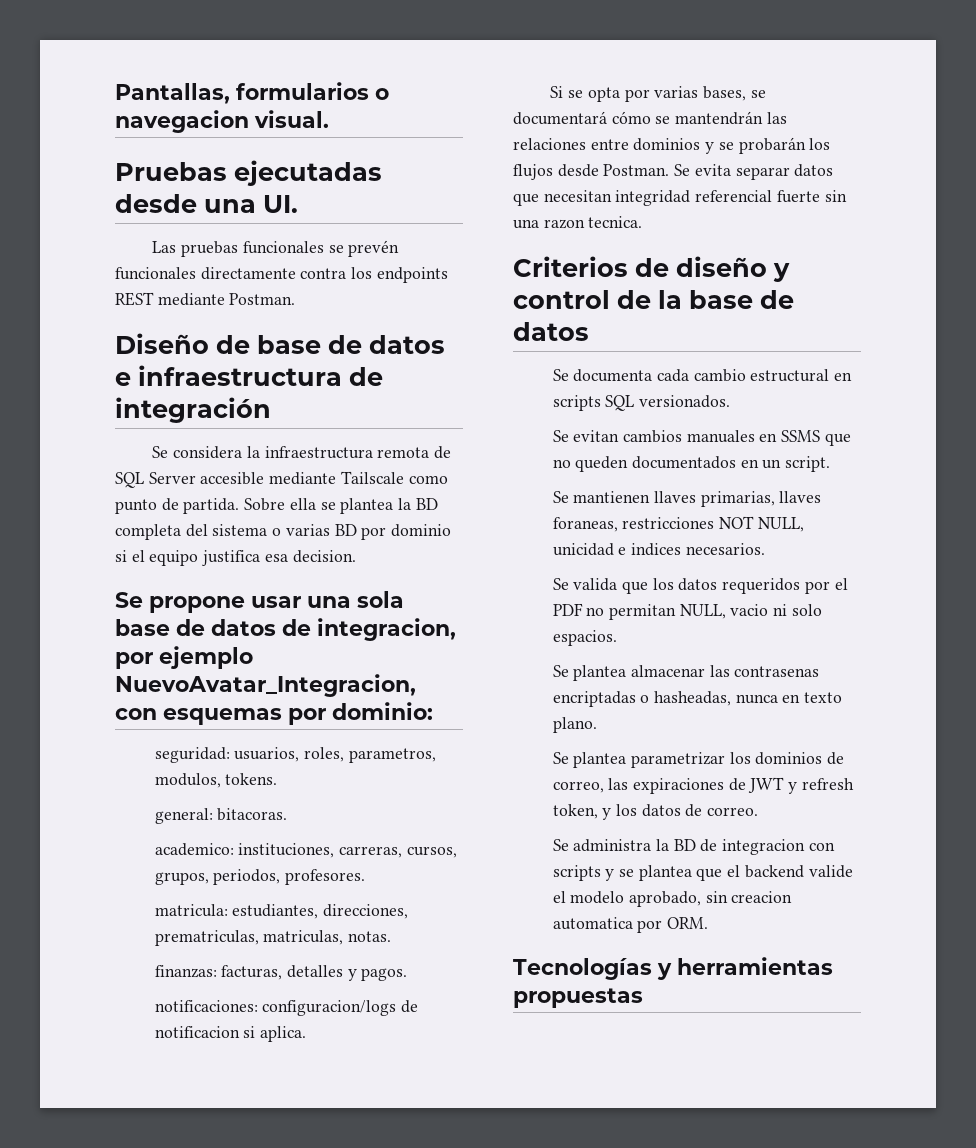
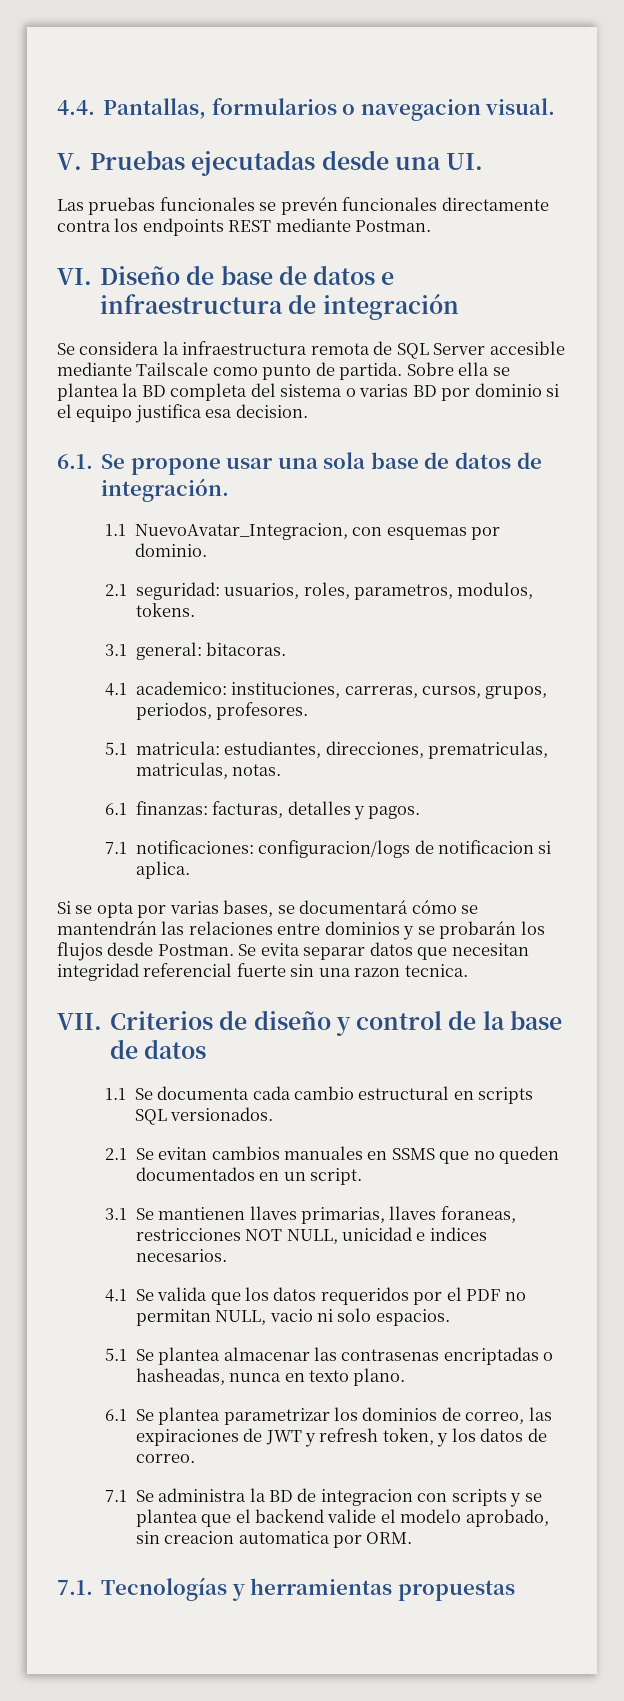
- Pantallas, formularios o navegacion visual.
+ 4.4. Pantallas, formularios o navegacion visual.
- Pruebas ejecutadas desde una UI.
+ V. Pruebas ejecutadas desde una UI.
- Diseño de base de datos e infraestructura de integración
+ VI. Diseño de base de datos e infraestructura de integración
- Se propone usar una sola base de datos de integracion, por ejemplo NuevoAvatar_Integracion, con esquemas por dominio:
- seguridad: usuarios, roles, parametros, modulos, tokens.
+ 6.1. Se propone usar una sola base de datos de integración.
+ 1.1 NuevoAvatar_Integracion, con esquemas por dominio.
+ 2.1 seguridad: usuarios, roles, parametros, modulos, tokens.
- general: bitacoras.
+ 3.1 general: bitacoras.
- academico: instituciones, carreras, cursos, grupos, periodos, profesores.
+ 4.1 academico: instituciones, carreras, cursos, grupos, periodos, profesores.
- matricula: estudiantes, direcciones, prematriculas, matriculas, notas.
+ 5.1 matricula: estudiantes, direcciones, prematriculas, matriculas, notas.
- finanzas: facturas, detalles y pagos.
+ 6.1 finanzas: facturas, detalles y pagos.
- notificaciones: configuracion/logs de notificacion si aplica.
+ 7.1 notificaciones: configuracion/logs de notificacion si aplica.
- Criterios de diseño y control de la base de datos
+ VII. Criterios de diseño y control de la base de datos
- Se documenta cada cambio estructural en scripts SQL versionados.
+ 1.1 Se documenta cada cambio estructural en scripts SQL versionados.
- Se evitan cambios manuales en SSMS que no queden documentados en un script.
+ 2.1 Se evitan cambios manuales en SSMS que no queden documentados en un script.
- Se mantienen llaves primarias, llaves foraneas, restricciones NOT NULL, unicidad e indices necesarios.
+ 3.1 Se mantienen llaves primarias, llaves foraneas, restricciones NOT NULL, unicidad e indices necesarios.
- Se valida que los datos requeridos por el PDF no permitan NULL, vacio ni solo espacios.
+ 4.1 Se valida que los datos requeridos por el PDF no permitan NULL, vacio ni solo espacios.
- Se plantea almacenar las contrasenas encriptadas o hasheadas, nunca en texto plano.
+ 5.1 Se plantea almacenar las contrasenas encriptadas o hasheadas, nunca en texto plano.
- Se plantea parametrizar los dominios de correo, las expiraciones de JWT y refresh token, y los datos de correo.
+ 6.1 Se plantea parametrizar los dominios de correo, las expiraciones de JWT y refresh token, y los datos de correo.
- Se administra la BD de integracion con scripts y se plantea que el backend valide el modelo aprobado, sin creacion automatica por ORM.
+ 7.1 Se administra la BD de integracion con scripts y se plantea que el backend valide el modelo aprobado, sin creacion automatica por ORM.
- Tecnologías y herramientas propuestas
+ 7.1. Tecnologías y herramientas propuestas

